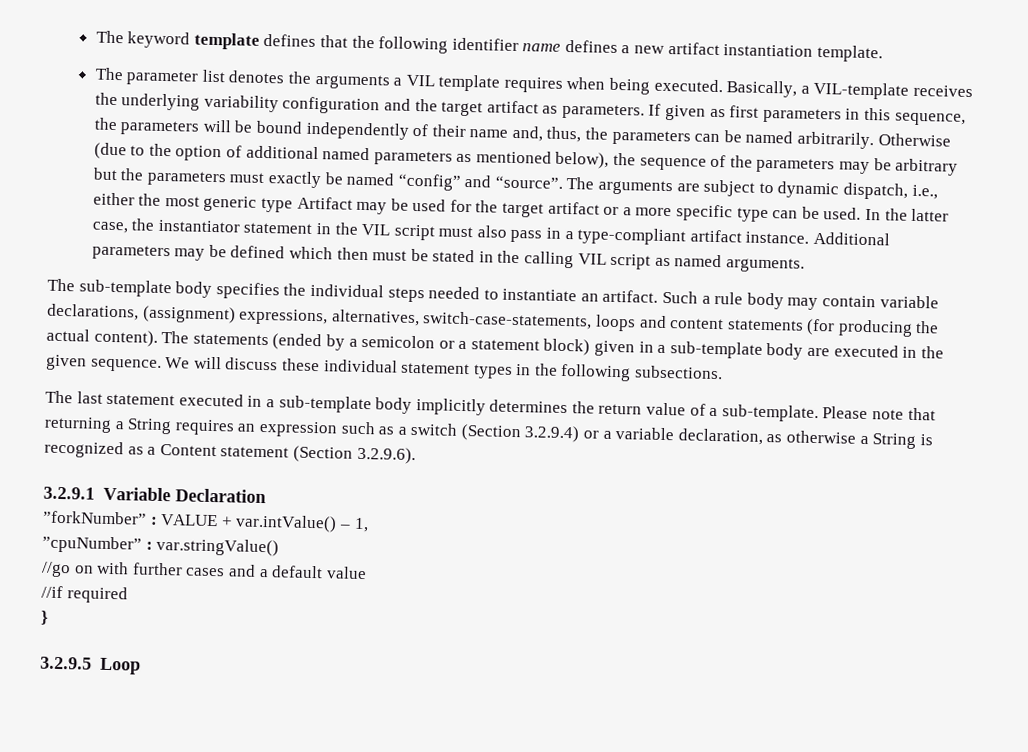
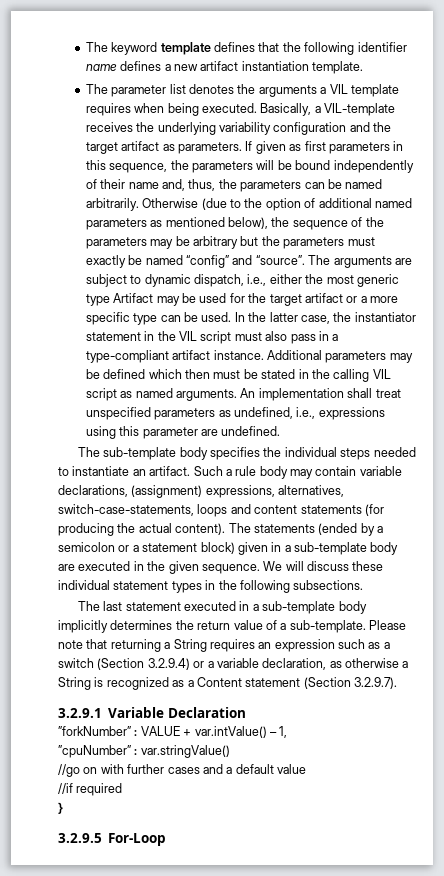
+ An implementation shall treat unspecified parameters as undefined, i.e., expressions using this parameter are undefined.
- Please note that returning a String requires an expression such as a switch (Section 3.2.9.4) or a variable declaration, as otherwise a String is recognized as a Content statement (Section 3.2.9.6).
+ Please note that returning a String requires an expression such as a switch (Section 3.2.9.4) or a variable declaration, as otherwise a String is recognized as a Content statement (Section 3.2.9.7).
- 3.2.9.5 Loop
+ 3.2.9.5 For-Loop

